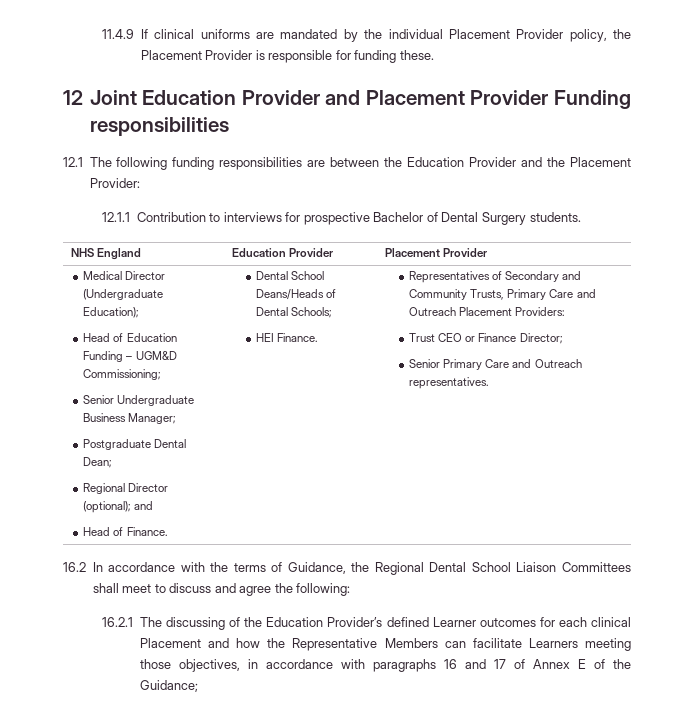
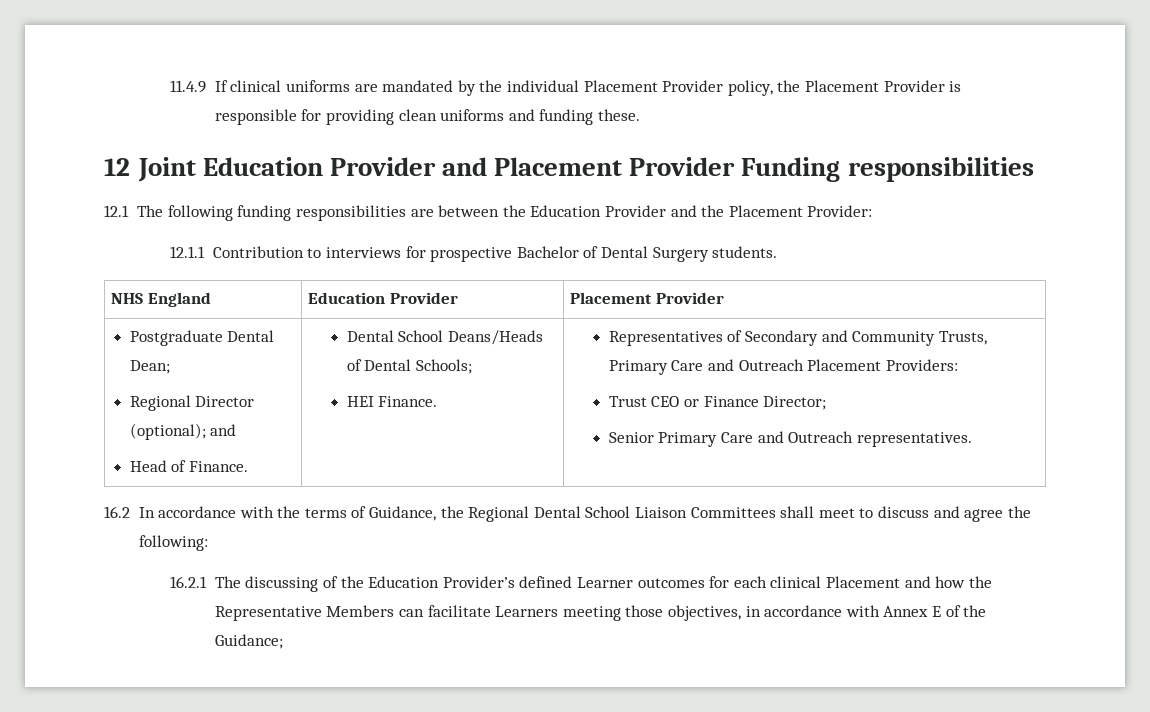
- 11.4.9 If clinical uniforms are mandated by the individual Placement Provider policy, the Placement Provider is responsible for funding these.
+ 11.4.9 If clinical uniforms are mandated by the individual Placement Provider policy, the Placement Provider is responsible for providing clean uniforms and funding these.
- Medical Director (Undergraduate Education);
- Head of Education Funding – UGM&D Commissioning;
- Senior Undergraduate Business Manager;
- 16.2.1 The discussing of the Education Provider’s defined Learner outcomes for each clinical Placement and how the Representative Members can facilitate Learners meeting those objectives, in accordance with paragraphs 16 and 17 of Annex E of the Guidance;
+ 16.2.1 The discussing of the Education Provider’s defined Learner outcomes for each clinical Placement and how the Representative Members can facilitate Learners meeting those objectives, in accordance with Annex E of the Guidance;

